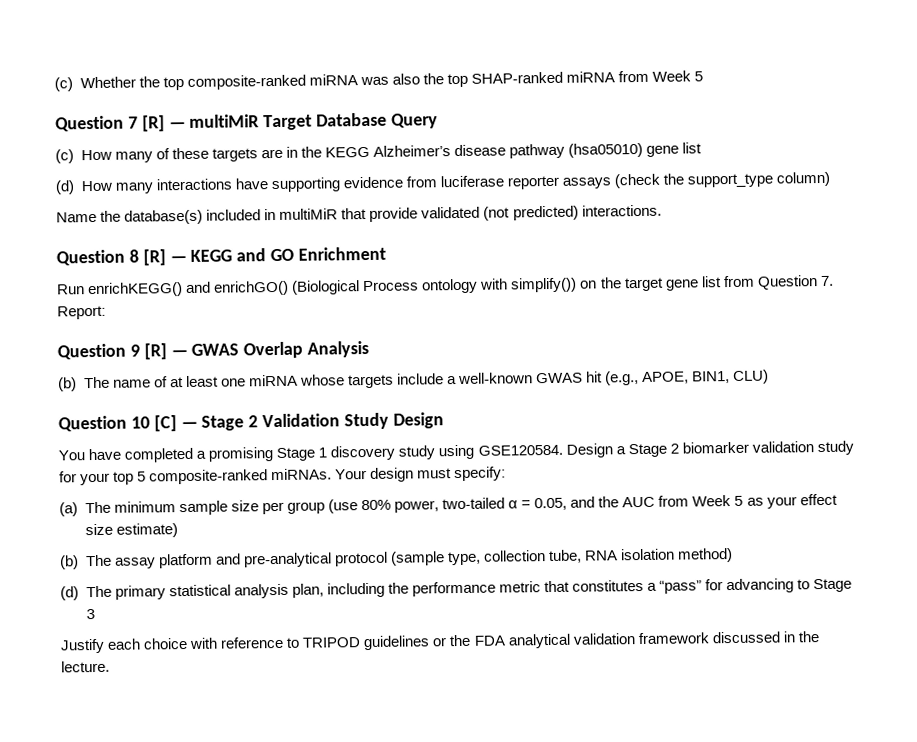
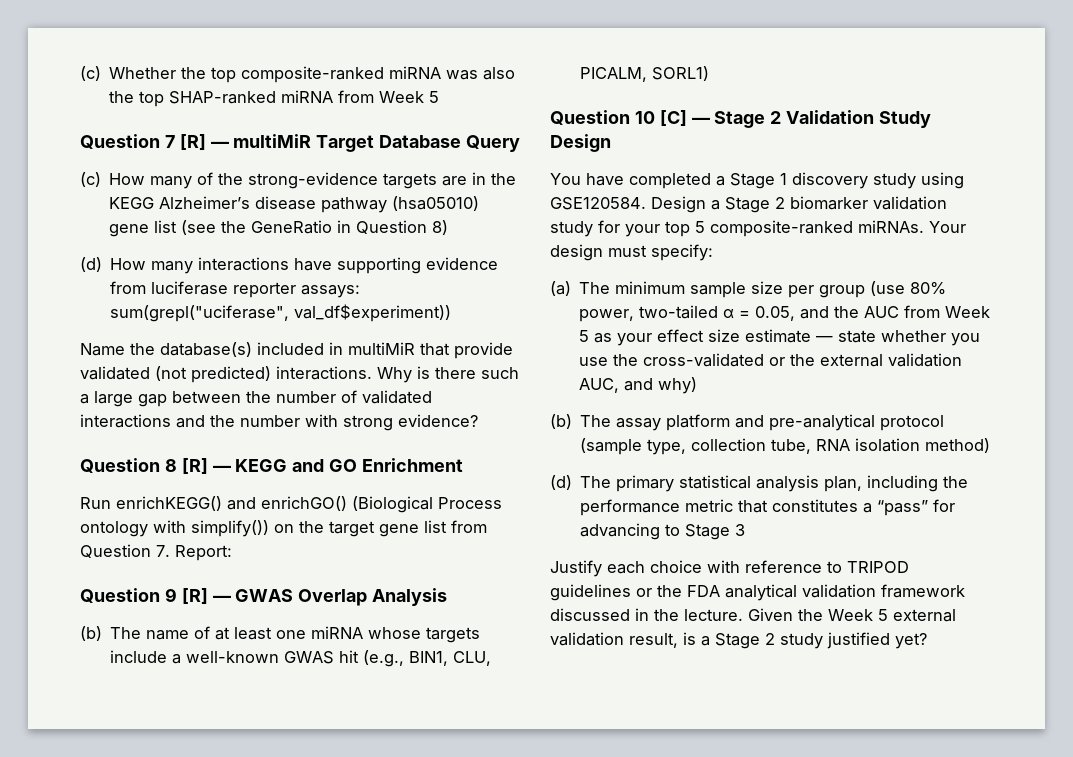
- (c) How many of these targets are in the KEGG Alzheimer’s disease pathway (hsa05010) gene list
+ (c) How many of the strong-evidence targets are in the KEGG Alzheimer’s disease pathway (hsa05010) gene list (see the GeneRatio in Question 8)
- (d) How many interactions have supporting evidence from luciferase reporter assays (check the support_type column)
+ (d) How many interactions have supporting evidence from luciferase reporter assays: sum(grepl("uciferase", val_df$experiment))
+ Why is there such a large gap between the number of validated interactions and the number with strong evidence?
- (b) The name of at least one miRNA whose targets include a well-known GWAS hit (e.g., APOE, BIN1, CLU)
+ (b) The name of at least one miRNA whose targets include a well-known GWAS hit (e.g., BIN1, CLU, PICALM, SORL1)
- You have completed a promising Stage 1 discovery study using GSE120584.
+ You have completed a Stage 1 discovery study using GSE120584.
- (a) The minimum sample size per group (use 80% power, two-tailed α = 0.05, and the AUC from Week 5 as your effect size estimate)
+ (a) The minimum sample size per group (use 80% power, two-tailed α = 0.05, and the AUC from Week 5 as your effect size estimate — state whether you use the cross-validated or the external validation AUC, and why)
+ Given the Week 5 external validation result, is a Stage 2 study justified yet?

